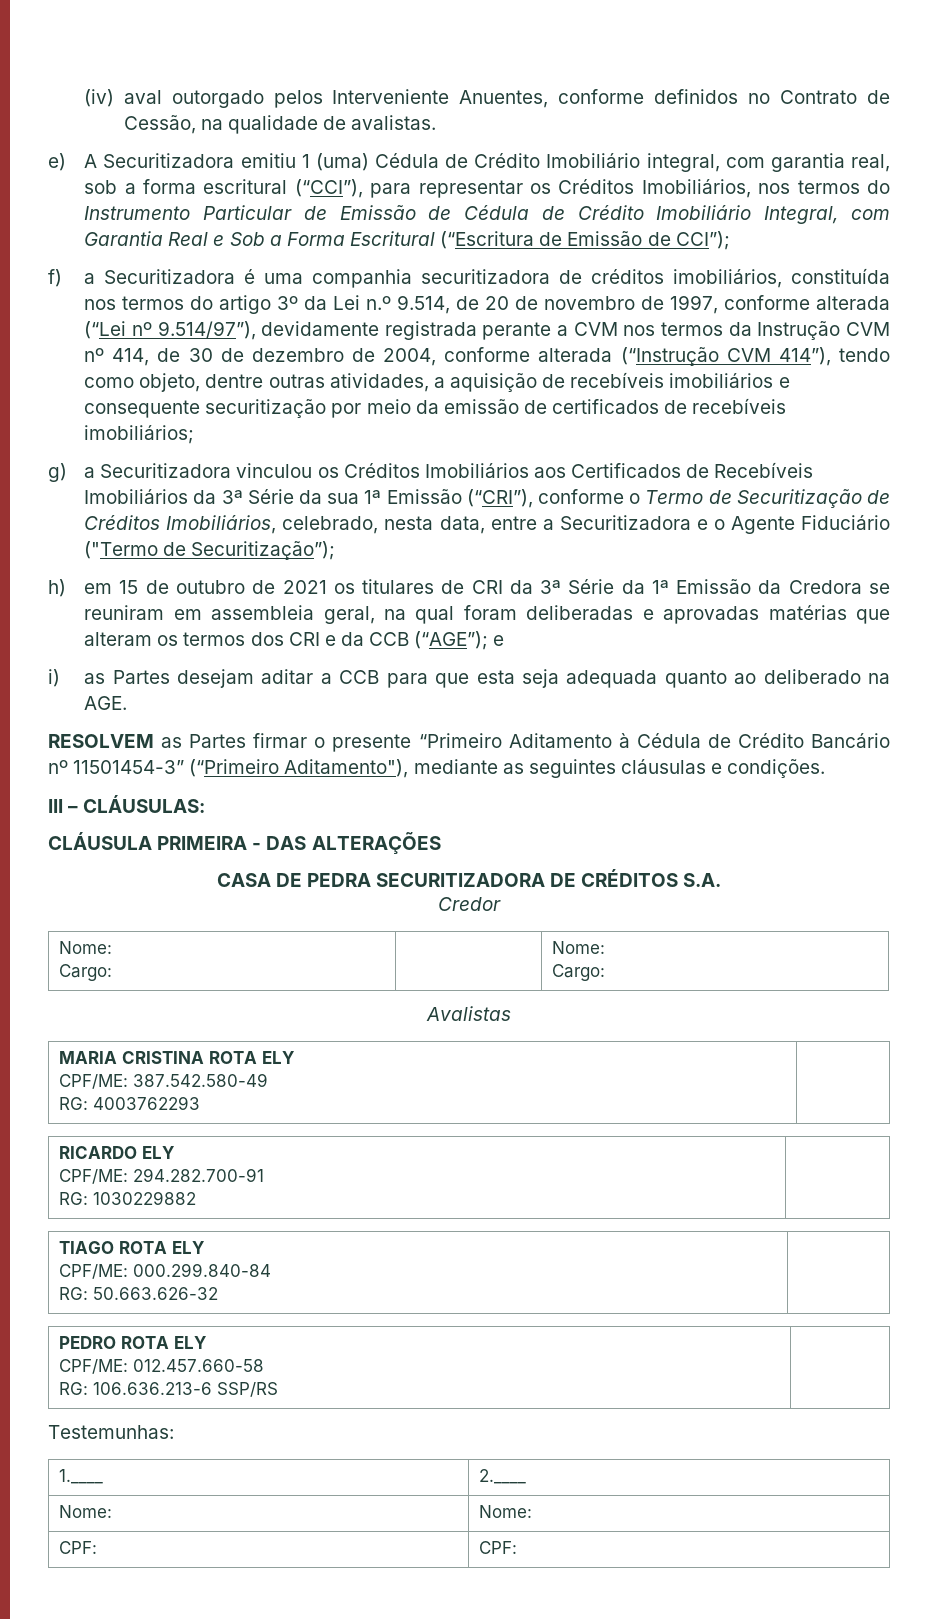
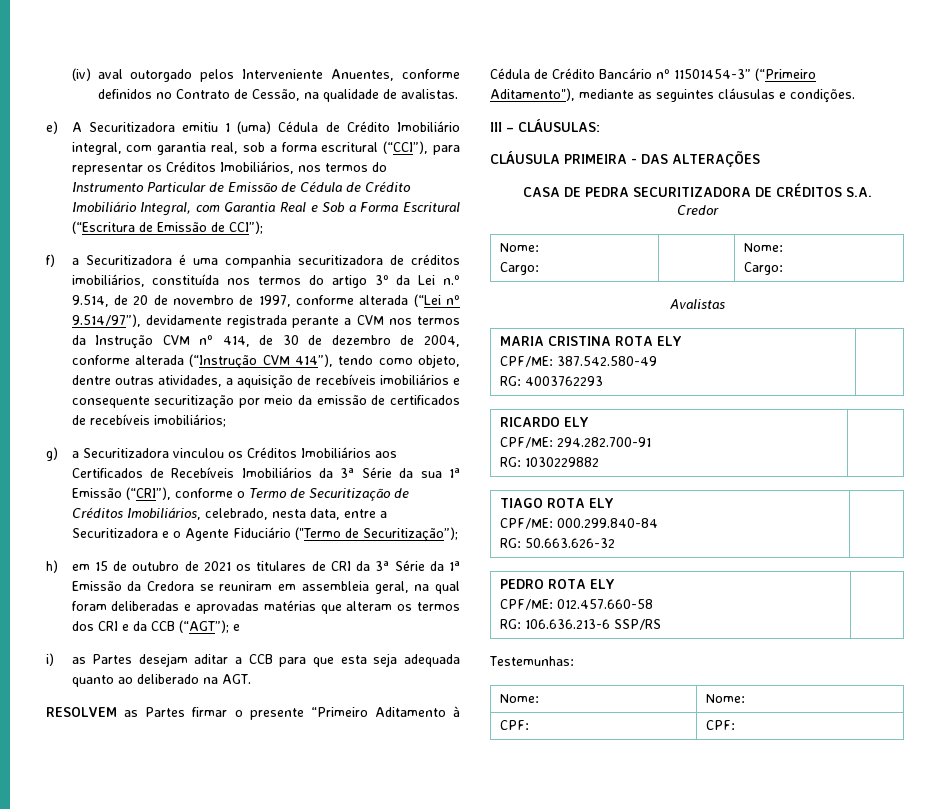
- h) em 15 de outubro de 2021 os titulares de CRI da 3ª Série da 1ª Emissão da Credora se reuniram em assembleia geral, na qual foram deliberadas e aprovadas matérias que alteram os termos dos CRI e da CCB (“AGE”); e
+ h) em 15 de outubro de 2021 os titulares de CRI da 3ª Série da 1ª Emissão da Credora se reuniram em assembleia geral, na qual foram deliberadas e aprovadas matérias que alteram os termos dos CRI e da CCB (“AGT”); e
- i) as Partes desejam aditar a CCB para que esta seja adequada quanto ao deliberado na AGE.
+ i) as Partes desejam aditar a CCB para que esta seja adequada quanto ao deliberado na AGT.
- 1.____ | 2.____

